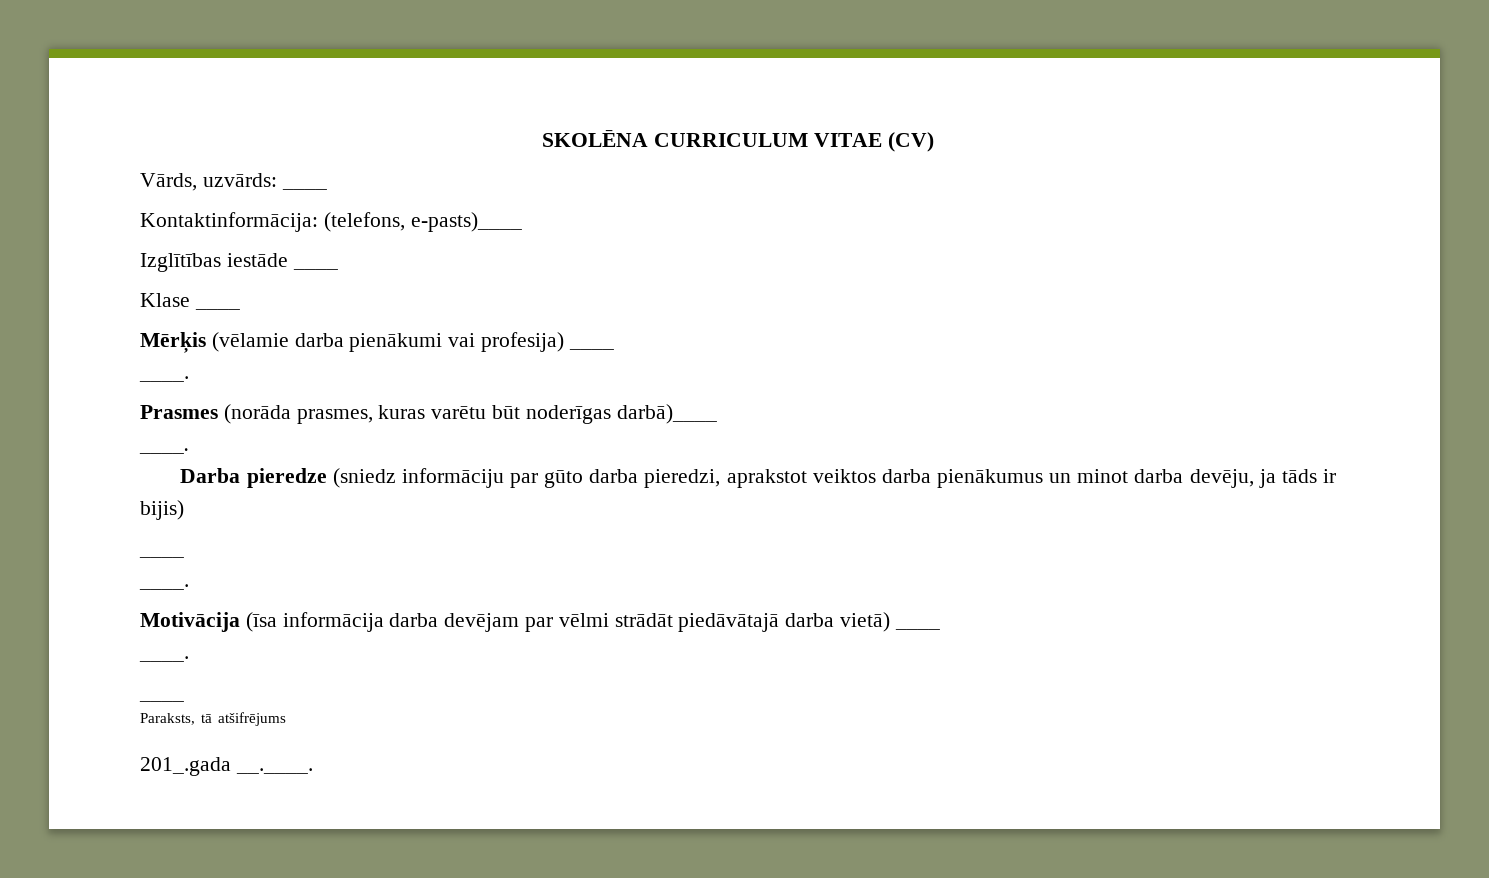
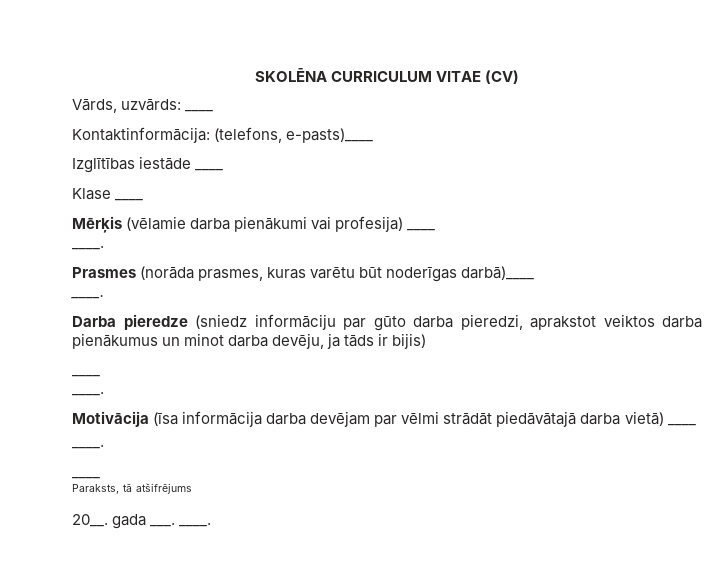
- 201_.gada __.____.
+ 20__. gada ___. ____.

